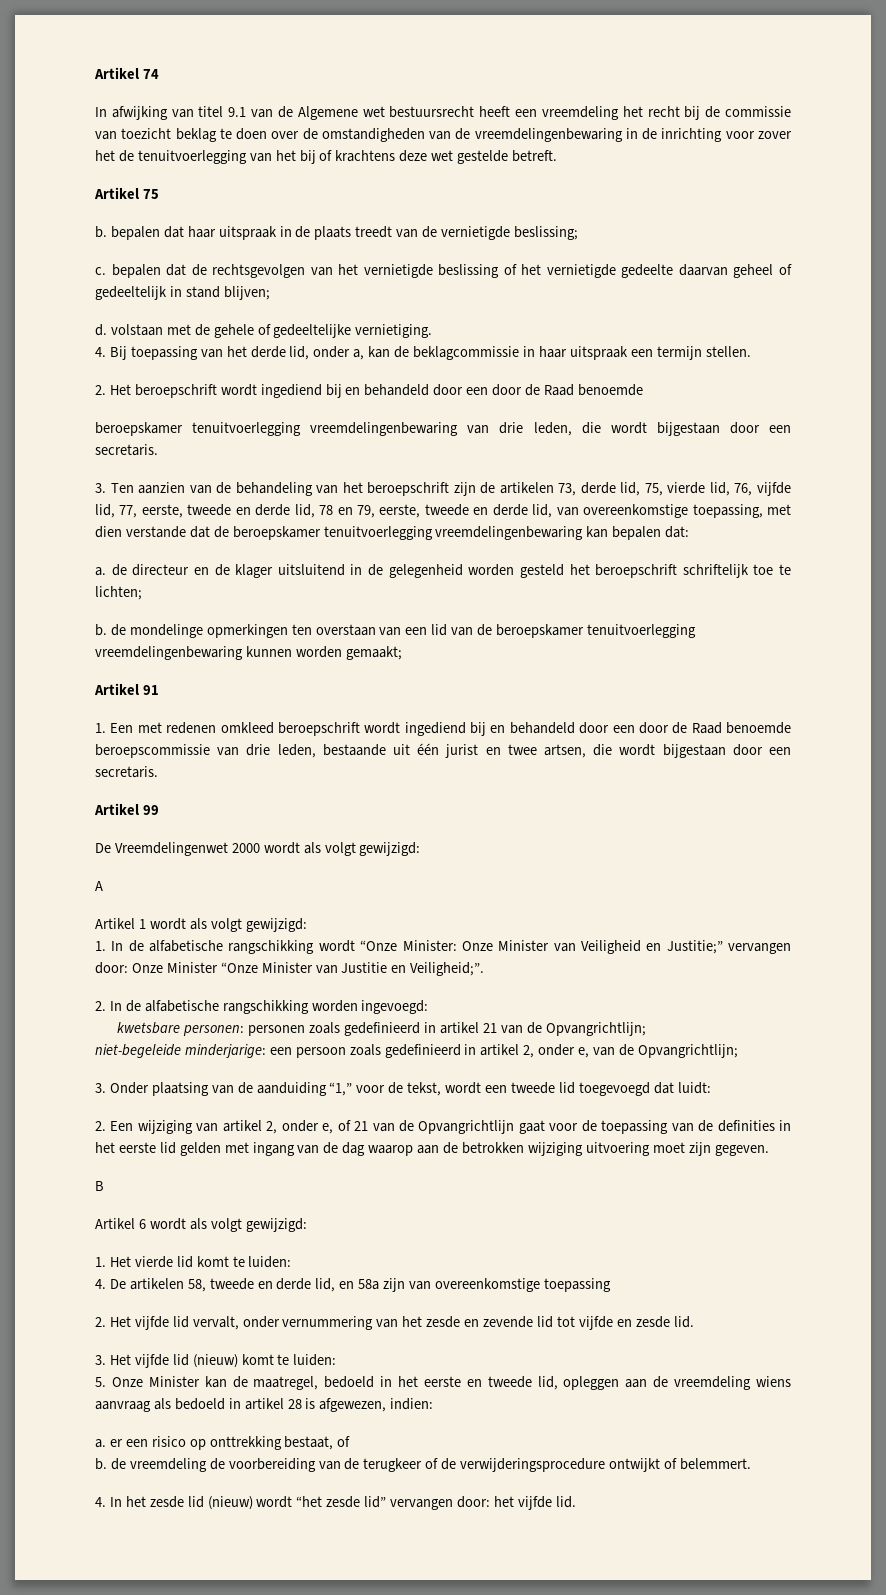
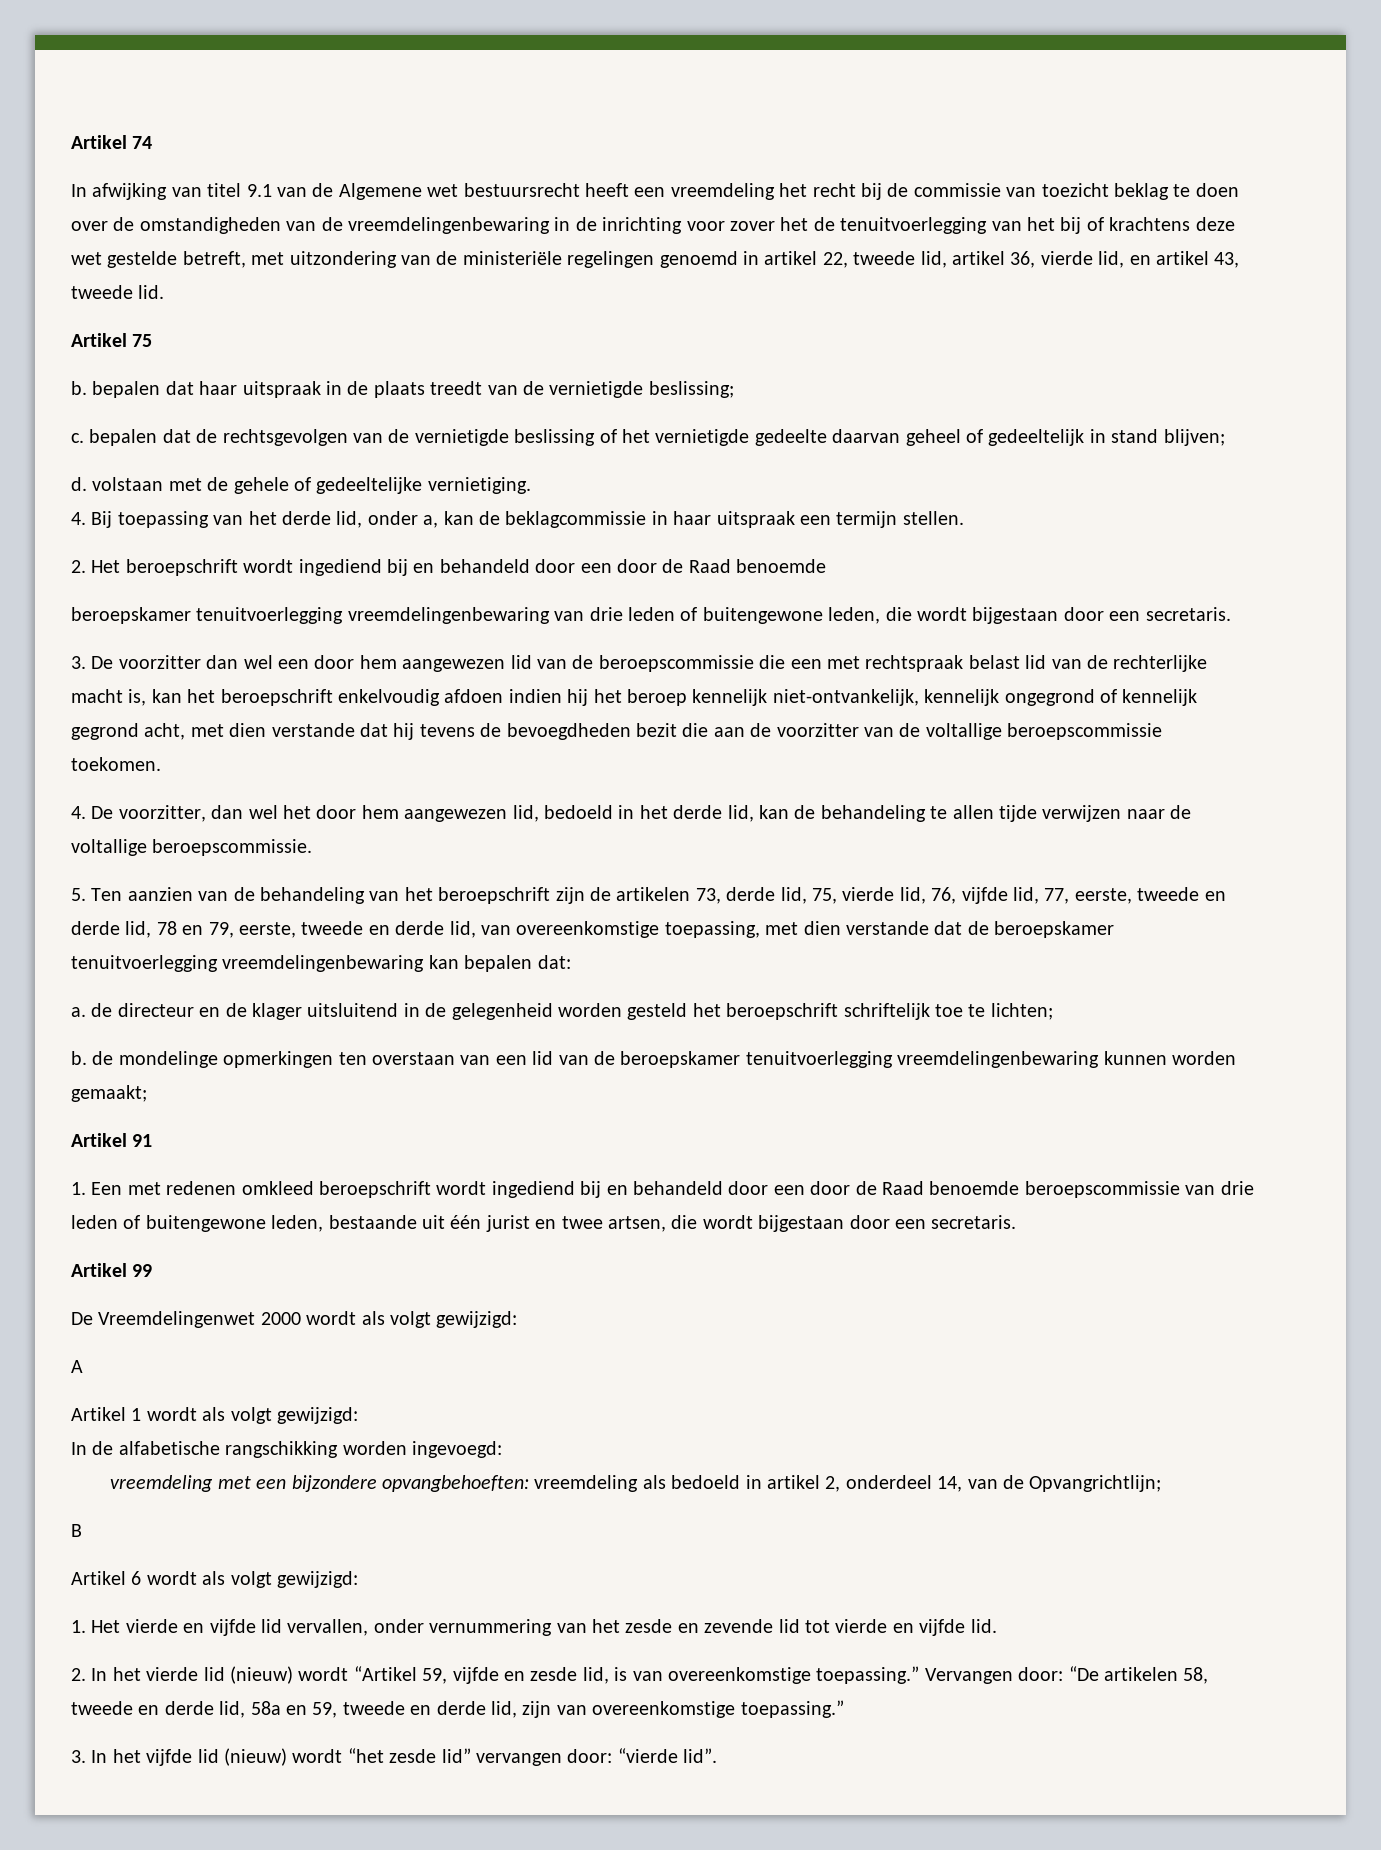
- In afwijking van titel 9.1 van de Algemene wet bestuursrecht heeft een vreemdeling het recht bij de commissie van toezicht beklag te doen over de omstandigheden van de vreemdelingenbewaring in de inrichting voor zover het de tenuitvoerlegging van het bij of krachtens deze wet gestelde betreft.
+ In afwijking van titel 9.1 van de Algemene wet bestuursrecht heeft een vreemdeling het recht bij de commissie van toezicht beklag te doen over de omstandigheden van de vreemdelingenbewaring in de inrichting voor zover het de tenuitvoerlegging van het bij of krachtens deze wet gestelde betreft, met uitzondering van de ministeriële regelingen genoemd in artikel 22, tweede lid, artikel 36, vierde lid, en artikel 43, tweede lid.
- c. bepalen dat de rechtsgevolgen van het vernietigde beslissing of het vernietigde gedeelte daarvan geheel of gedeeltelijk in stand blijven;
+ c. bepalen dat de rechtsgevolgen van de vernietigde beslissing of het vernietigde gedeelte daarvan geheel of gedeeltelijk in stand blijven;
- beroepskamer tenuitvoerlegging vreemdelingenbewaring van drie leden, die wordt bijgestaan door een secretaris.
+ beroepskamer tenuitvoerlegging vreemdelingenbewaring van drie leden of buitengewone leden, die wordt bijgestaan door een secretaris.
- 3. Ten aanzien van de behandeling van het beroepschrift zijn de artikelen 73, derde lid, 75, vierde lid, 76, vijfde lid, 77, eerste, tweede en derde lid, 78 en 79, eerste, tweede en derde lid, van overeenkomstige toepassing, met dien verstande dat de beroepskamer tenuitvoerlegging vreemdelingenbewaring kan bepalen dat:
+ 3. De voorzitter dan wel een door hem aangewezen lid van de beroepscommissie die een met rechtspraak belast lid van de rechterlijke macht is, kan het beroepschrift enkelvoudig afdoen indien hij het beroep kennelijk niet-ontvankelijk, kennelijk ongegrond of kennelijk gegrond acht, met dien verstande dat hij tevens de bevoegdheden bezit die aan de voorzitter van de voltallige beroepscommissie toekomen.
+ 4. De voorzitter, dan wel het door hem aangewezen lid, bedoeld in het derde lid, kan de behandeling te allen tijde verwijzen naar de voltallige beroepscommissie.
+ 5. Ten aanzien van de behandeling van het beroepschrift zijn de artikelen 73, derde lid, 75, vierde lid, 76, vijfde lid, 77, eerste, tweede en derde lid, 78 en 79, eerste, tweede en derde lid, van overeenkomstige toepassing, met dien verstande dat de beroepskamer tenuitvoerlegging vreemdelingenbewaring kan bepalen dat:
- 1. Een met redenen omkleed beroepschrift wordt ingediend bij en behandeld door een door de Raad benoemde beroepscommissie van drie leden, bestaande uit één jurist en twee artsen, die wordt bijgestaan door een secretaris.
+ 1. Een met redenen omkleed beroepschrift wordt ingediend bij en behandeld door een door de Raad benoemde beroepscommissie van drie leden of buitengewone leden, bestaande uit één jurist en twee artsen, die wordt bijgestaan door een secretaris.
- 1. In de alfabetische rangschikking wordt “Onze Minister: Onze Minister van Veiligheid en Justitie;” vervangen door: Onze Minister “Onze Minister van Justitie en Veiligheid;”.
- 2. In de alfabetische rangschikking worden ingevoegd:
+ In de alfabetische rangschikking worden ingevoegd:
- kwetsbare personen: personen zoals gedefinieerd in artikel 21 van de Opvangrichtlijn;
- niet-begeleide minderjarige: een persoon zoals gedefinieerd in artikel 2, onder e, van de Opvangrichtlijn;
- 3. Onder plaatsing van de aanduiding “1,” voor de tekst, wordt een tweede lid toegevoegd dat luidt:
- 2. Een wijziging van artikel 2, onder e, of 21 van de Opvangrichtlijn gaat voor de toepassing van de definities in het eerste lid gelden met ingang van de dag waarop aan de betrokken wijziging uitvoering moet zijn gegeven.
+ vreemdeling met een bijzondere opvangbehoeften: vreemdeling als bedoeld in artikel 2, onderdeel 14, van de Opvangrichtlijn;
- 1. Het vierde lid komt te luiden:
- 4. De artikelen 58, tweede en derde lid, en 58a zijn van overeenkomstige toepassing
- 2. Het vijfde lid vervalt, onder vernummering van het zesde en zevende lid tot vijfde en zesde lid.
- 3. Het vijfde lid (nieuw) komt te luiden:
- 5. Onze Minister kan de maatregel, bedoeld in het eerste en tweede lid, opleggen aan de vreemdeling wiens aanvraag als bedoeld in artikel 28 is afgewezen, indien:
- a. er een risico op onttrekking bestaat, of
- b. de vreemdeling de voorbereiding van de terugkeer of de verwijderingsprocedure ontwijkt of belemmert.
- 4. In het zesde lid (nieuw) wordt “het zesde lid” vervangen door: het vijfde lid.
+ 1. Het vierde en vijfde lid vervallen, onder vernummering van het zesde en zevende lid tot vierde en vijfde lid.
+ 2. In het vierde lid (nieuw) wordt “Artikel 59, vijfde en zesde lid, is van overeenkomstige toepassing.” Vervangen door: “De artikelen 58, tweede en derde lid, 58a en 59, tweede en derde lid, zijn van overeenkomstige toepassing.”
+ 3. In het vijfde lid (nieuw) wordt “het zesde lid” vervangen door: “vierde lid”.

